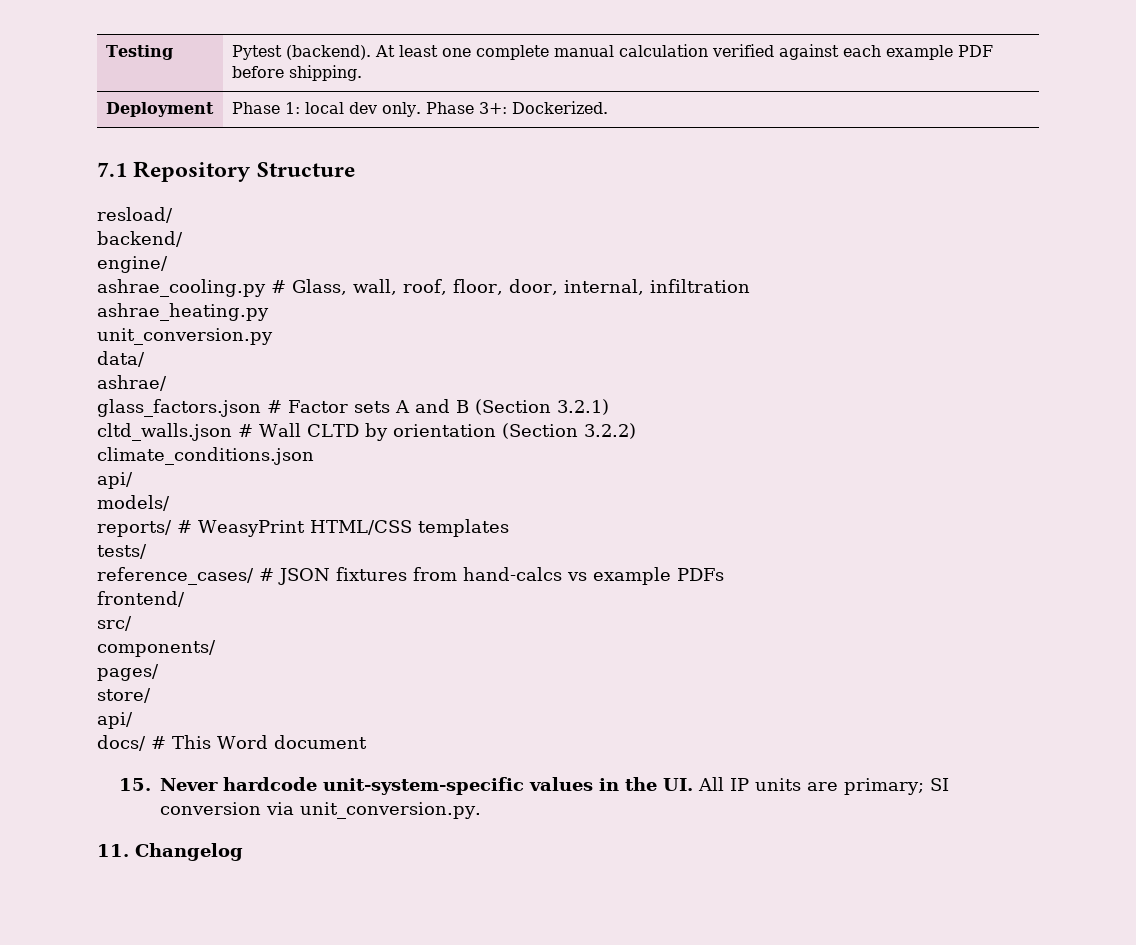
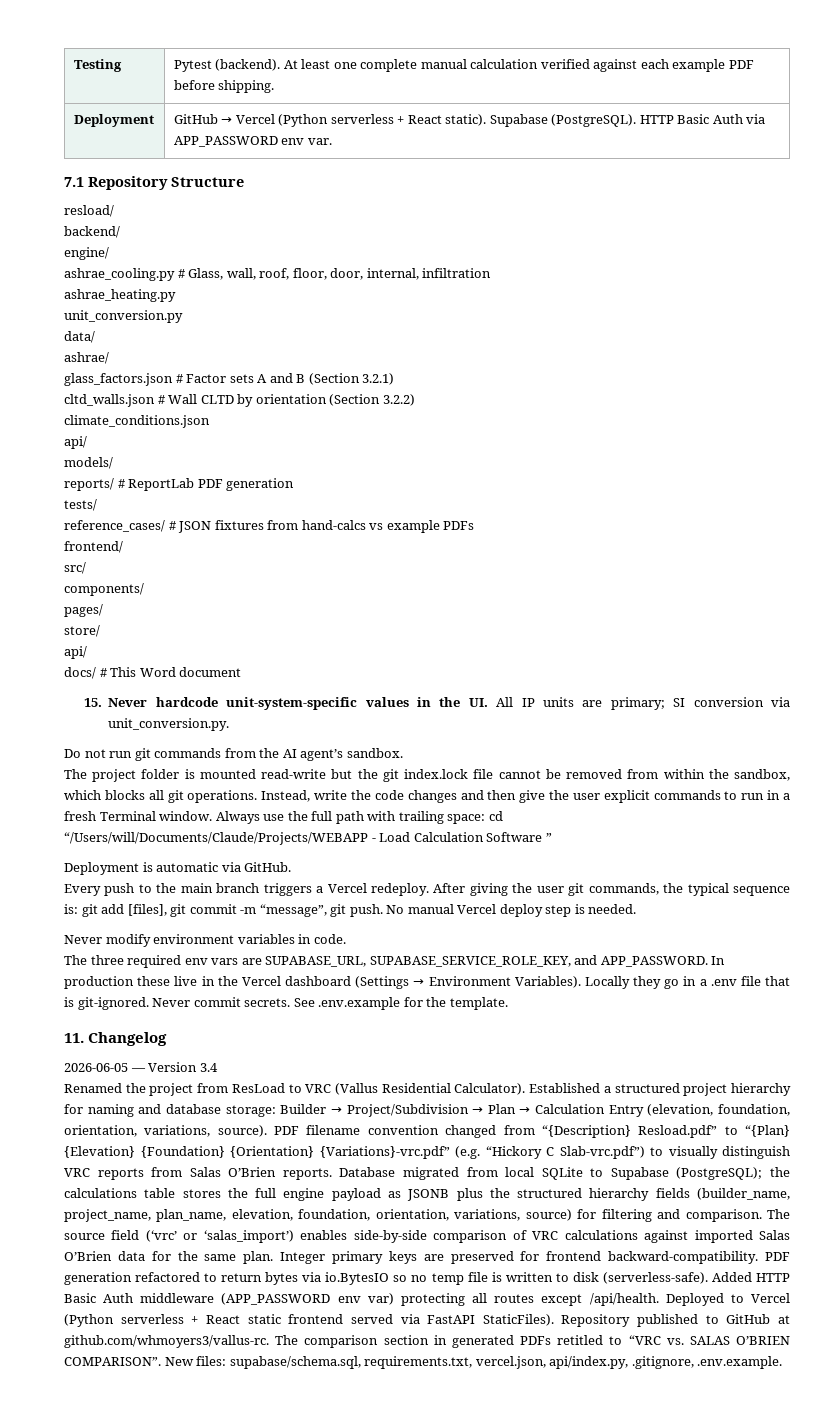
- Deployment | Phase 1: local dev only. Phase 3+: Dockerized.
+ Deployment | GitHub → Vercel (Python serverless + React static). Supabase (PostgreSQL). HTTP Basic Auth via APP_PASSWORD env var.
- reports/ # WeasyPrint HTML/CSS templates
+ reports/ # ReportLab PDF generation
+ Do not run git commands from the AI agent’s sandbox.
+ The project folder is mounted read-write but the git index.lock file cannot be removed from within the sandbox, which blocks all git operations. Instead, write the code changes and then give the user explicit commands to run in a fresh Terminal window. Always use the full path with trailing space: cd “/Users/will/Documents/Claude/Projects/WEBAPP - Load Calculation Software ”
+ Deployment is automatic via GitHub.
+ Every push to the main branch triggers a Vercel redeploy. After giving the user git commands, the typical sequence is: git add [files], git commit -m “message”, git push. No manual Vercel deploy step is needed.
+ Never modify environment variables in code.
+ The three required env vars are SUPABASE_URL, SUPABASE_SERVICE_ROLE_KEY, and APP_PASSWORD. In production these live in the Vercel dashboard (Settings → Environment Variables). Locally they go in a .env file that is git-ignored. Never commit secrets. See .env.example for the template.
  11. Changelog
+ 2026-06-05 — Version 3.4
+ Renamed the project from ResLoad to VRC (Vallus Residential Calculator). Established a structured project hierarchy for naming and database storage: Builder → Project/Subdivision → Plan → Calculation Entry (elevation, foundation, orientation, variations, source). PDF filename convention changed from “{Description} Resload.pdf” to “{Plan} {Elevation} {Foundation} {Orientation} {Variations}-vrc.pdf” (e.g. “Hickory C Slab-vrc.pdf”) to visually distinguish VRC reports from Salas O’Brien reports. Database migrated from local SQLite to Supabase (PostgreSQL); the calculations table stores the full engine payload as JSONB plus the structured hierarchy fields (builder_name, project_name, plan_name, elevation, foundation, orientation, variations, source) for filtering and comparison. The source field (‘vrc’ or ‘salas_import’) enables side-by-side comparison of VRC calculations against imported Salas O’Brien data for the same plan. Integer primary keys are preserved for frontend backward-compatibility. PDF generation refactored to return bytes via io.BytesIO so no temp file is written to disk (serverless-safe). Added HTTP Basic Auth middleware (APP_PASSWORD env var) protecting all routes except /api/health. Deployed to Vercel (Python serverless + React static frontend served via FastAPI StaticFiles). Repository published to GitHub at github.com/whmoyers3/vallus-rc. The comparison section in generated PDFs retitled to “VRC vs. SALAS O’BRIEN COMPARISON”. New files: supabase/schema.sql, requirements.txt, vercel.json, api/index.py, .gitignore, .env.example.

